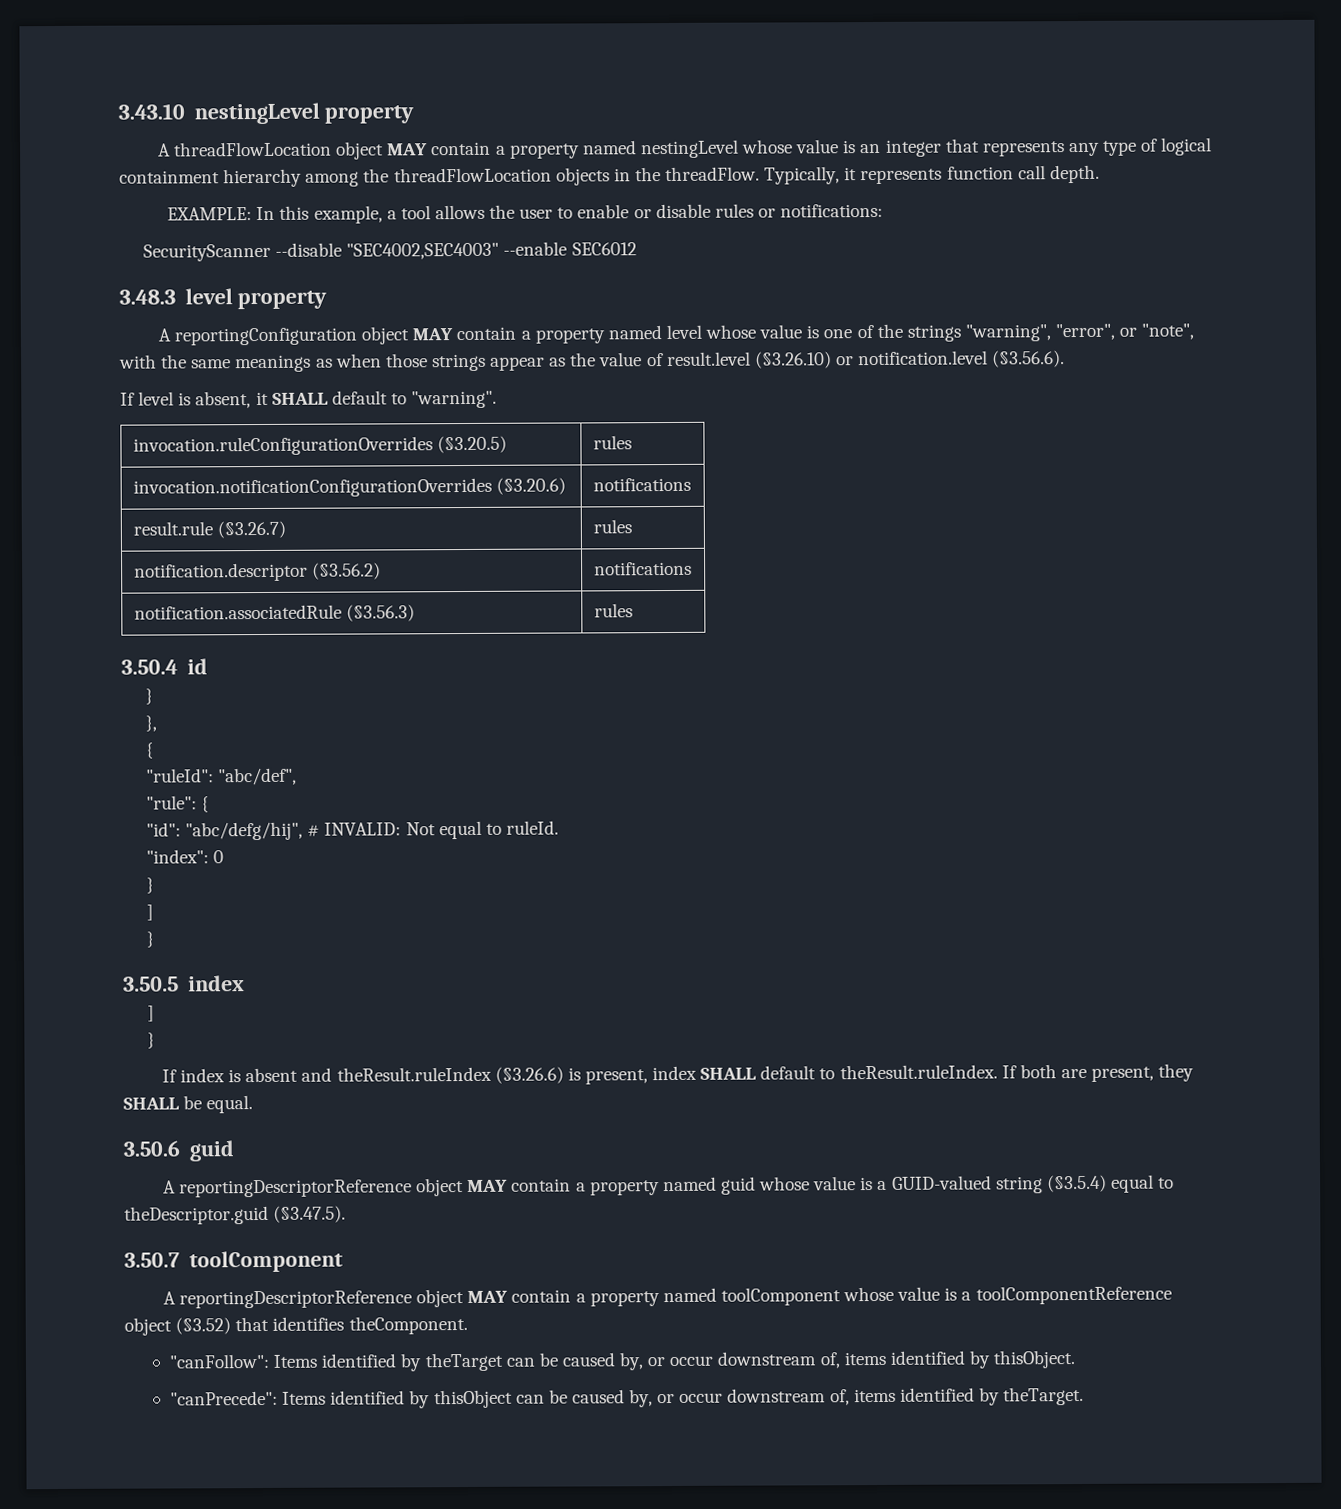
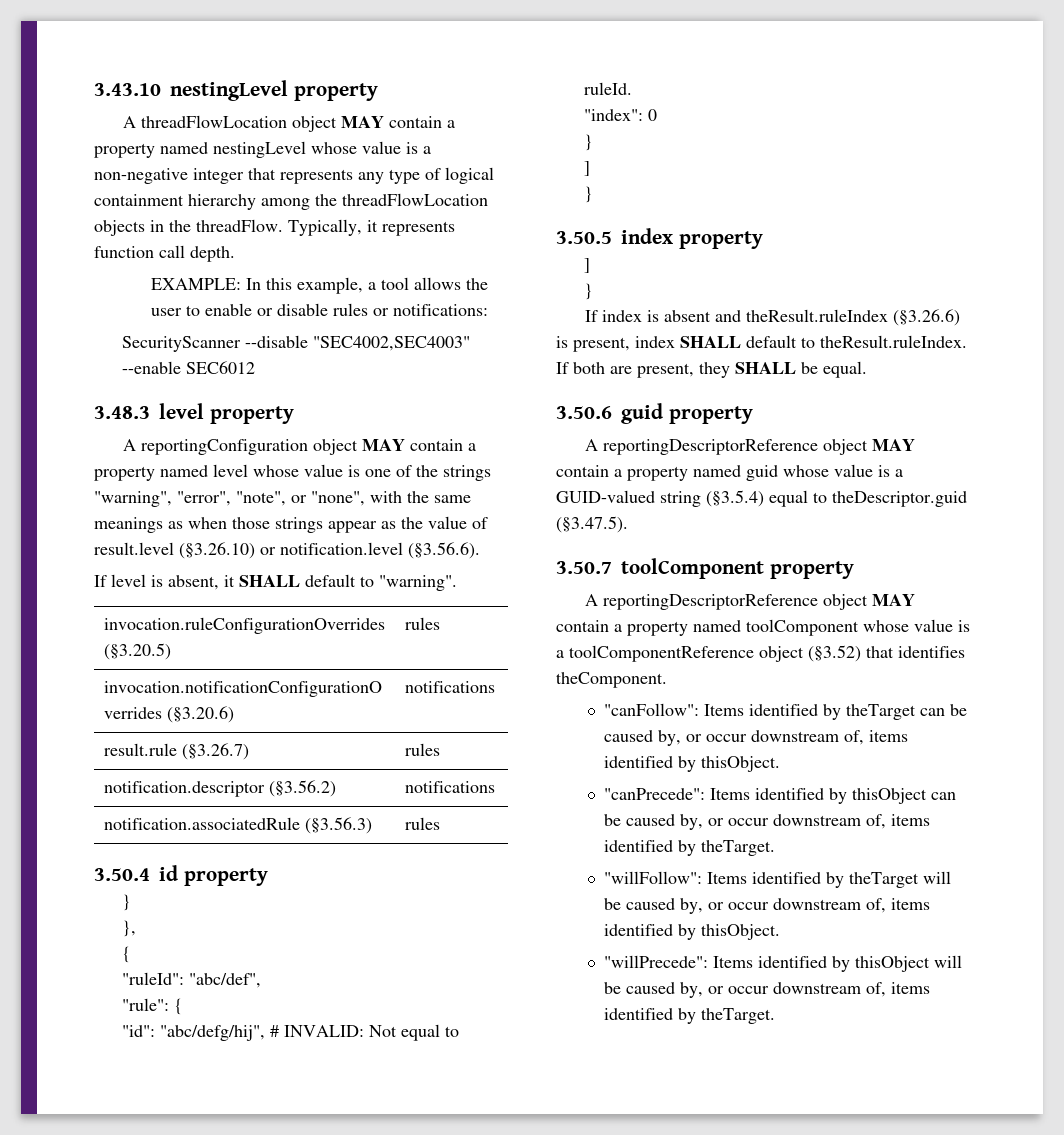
- A threadFlowLocation object MAY contain a property named nestingLevel whose value is an integer that represents any type of logical containment hierarchy among the threadFlowLocation objects in the threadFlow.
+ A threadFlowLocation object MAY contain a property named nestingLevel whose value is a non-negative integer that represents any type of logical containment hierarchy among the threadFlowLocation objects in the threadFlow.
- A reportingConfiguration object MAY contain a property named level whose value is one of the strings "warning", "error", or "note", with the same meanings as when those strings appear as the value of result.level (§3.26.10) or notification.level (§3.56.6).
+ A reportingConfiguration object MAY contain a property named level whose value is one of the strings "warning", "error", "note", or "none", with the same meanings as when those strings appear as the value of result.level (§3.26.10) or notification.level (§3.56.6).
- 3.50.4 id
+ 3.50.4 id property
- 3.50.5 index
+ 3.50.5 index property
- 3.50.6 guid
+ 3.50.6 guid property
- 3.50.7 toolComponent
+ 3.50.7 toolComponent property
+ "willFollow": Items identified by theTarget will be caused by, or occur downstream of, items identified by thisObject.
+ "willPrecede": Items identified by thisObject will be caused by, or occur downstream of, items identified by theTarget.

